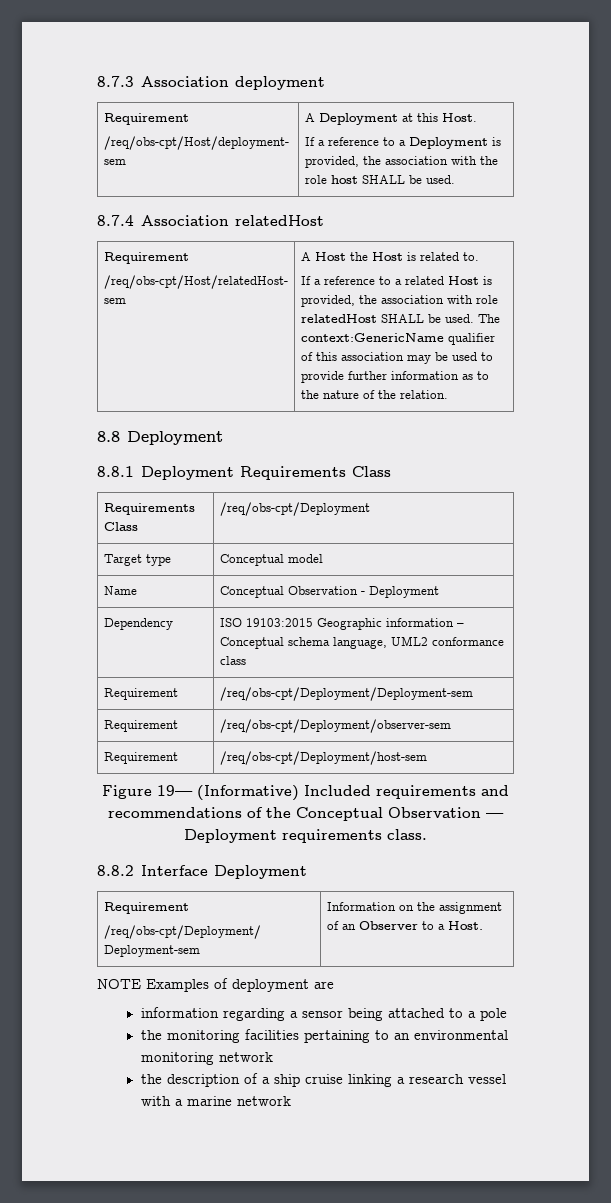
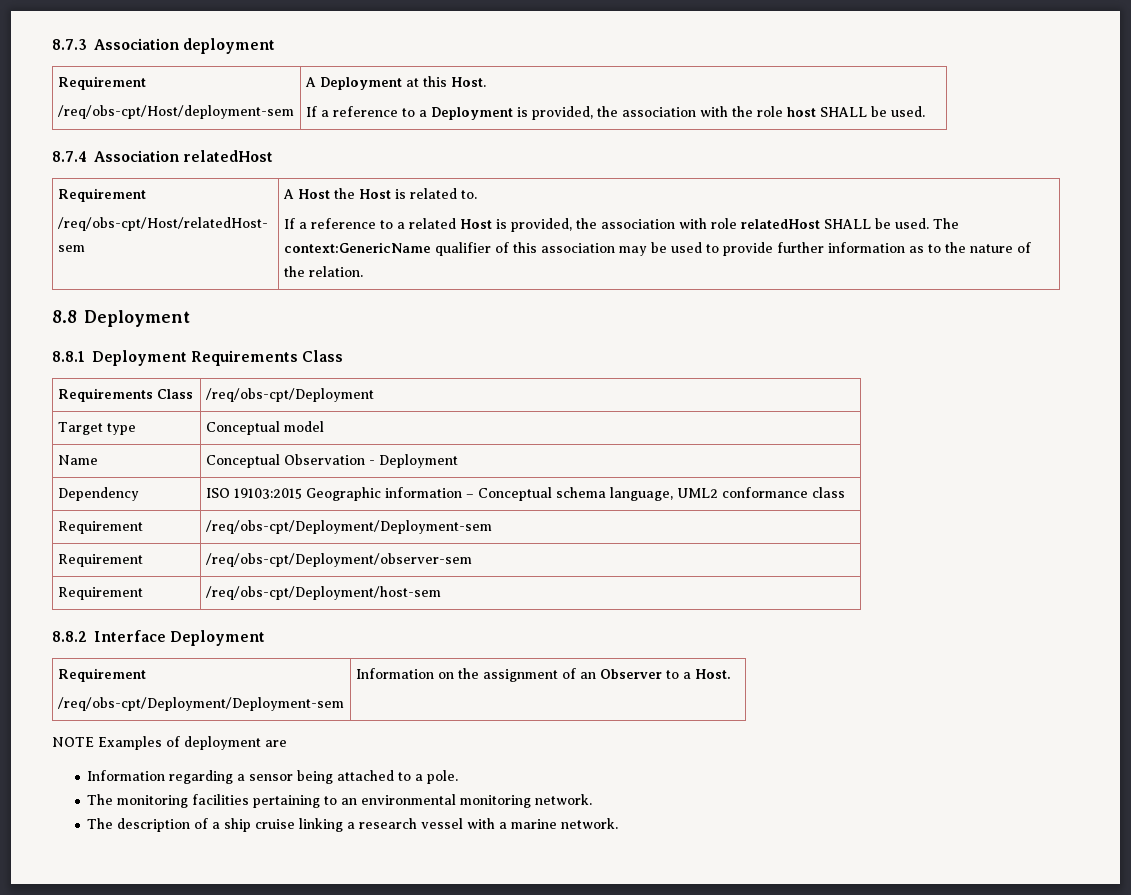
- Figure 19— (Informative) Included requirements and recommendations of the Conceptual Observation — Deployment requirements class.
- information regarding a sensor being attached to a pole
- the monitoring facilities pertaining to an environmental monitoring network
- the description of a ship cruise linking a research vessel with a marine network
+ Information regarding a sensor being attached to a pole.
+ The monitoring facilities pertaining to an environmental monitoring network.
+ The description of a ship cruise linking a research vessel with a marine network.

